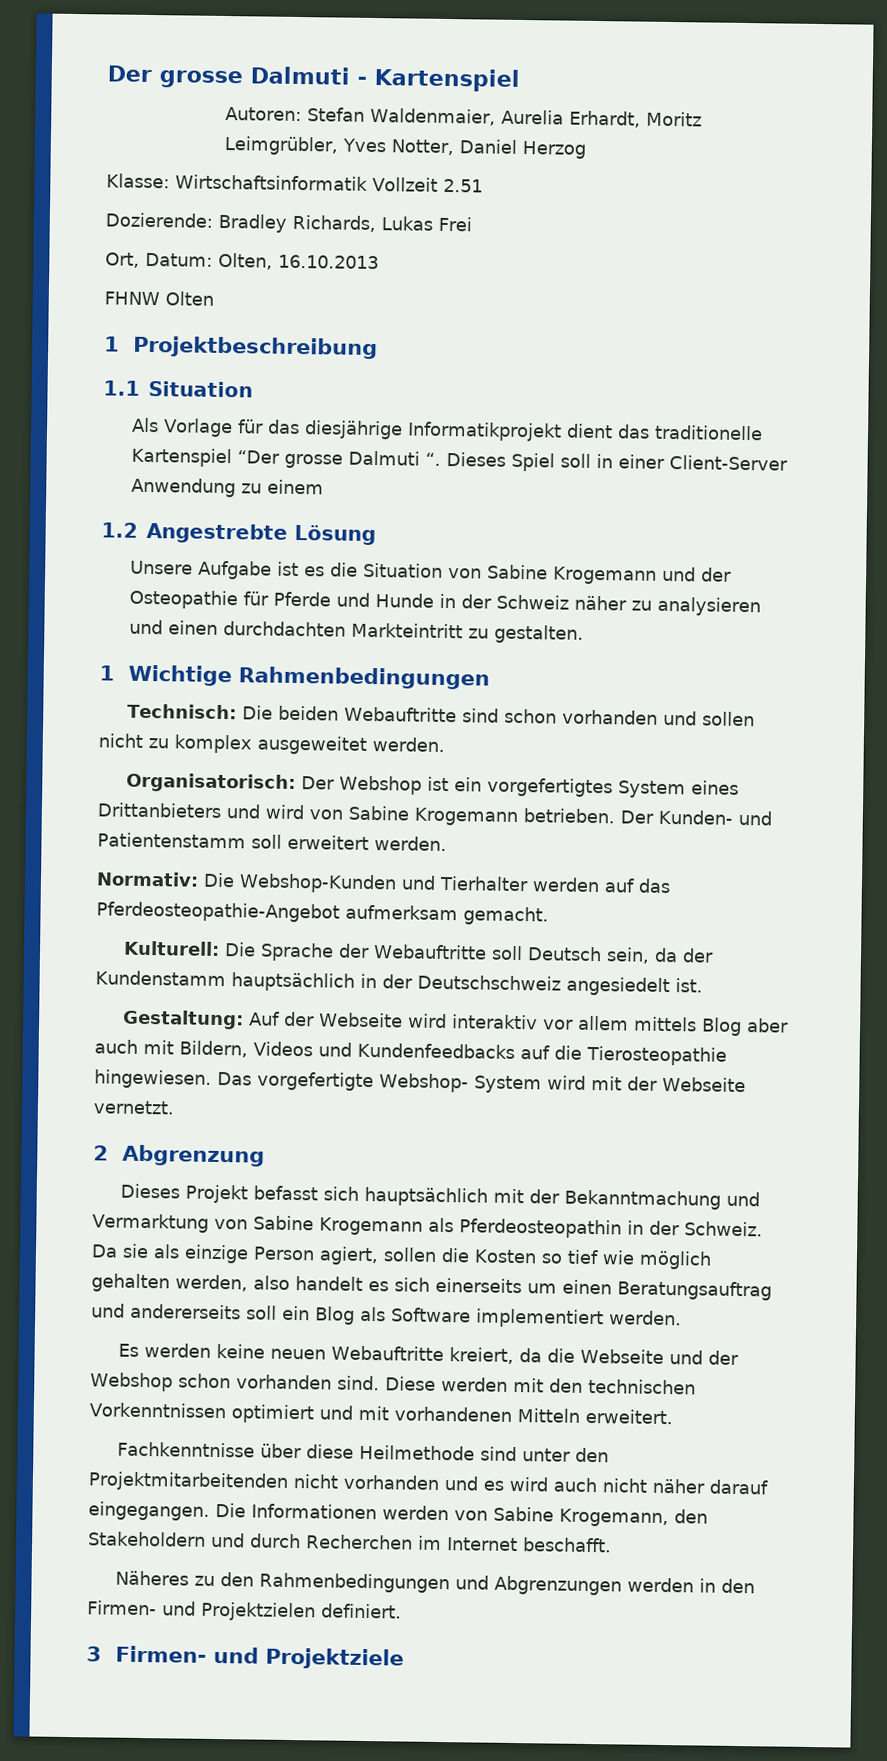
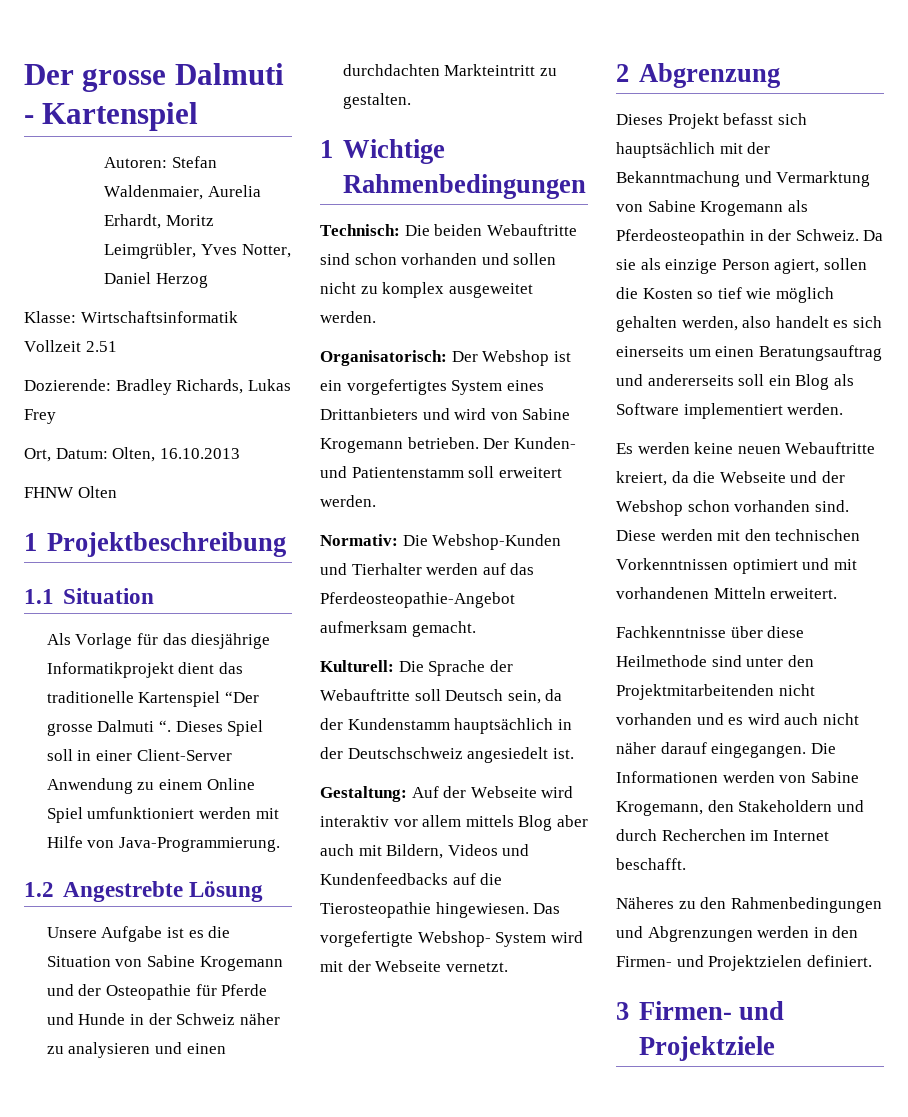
- Dozierende: Bradley Richards, Lukas Frei
+ Dozierende: Bradley Richards, Lukas Frey
- Dieses Spiel soll in einer Client-Server Anwendung zu einem
+ Dieses Spiel soll in einer Client-Server Anwendung zu einem Online Spiel umfunktioniert werden mit Hilfe von Java-Programmierung.

